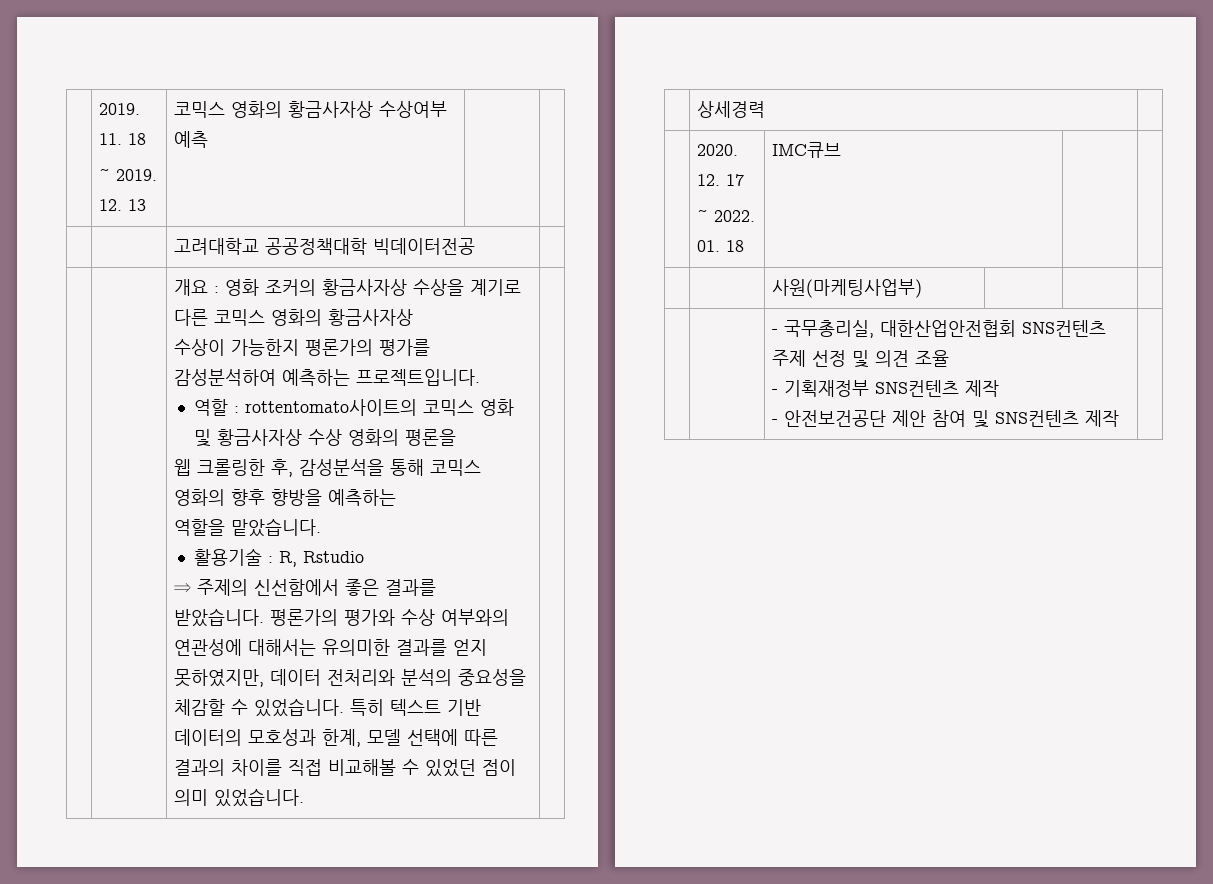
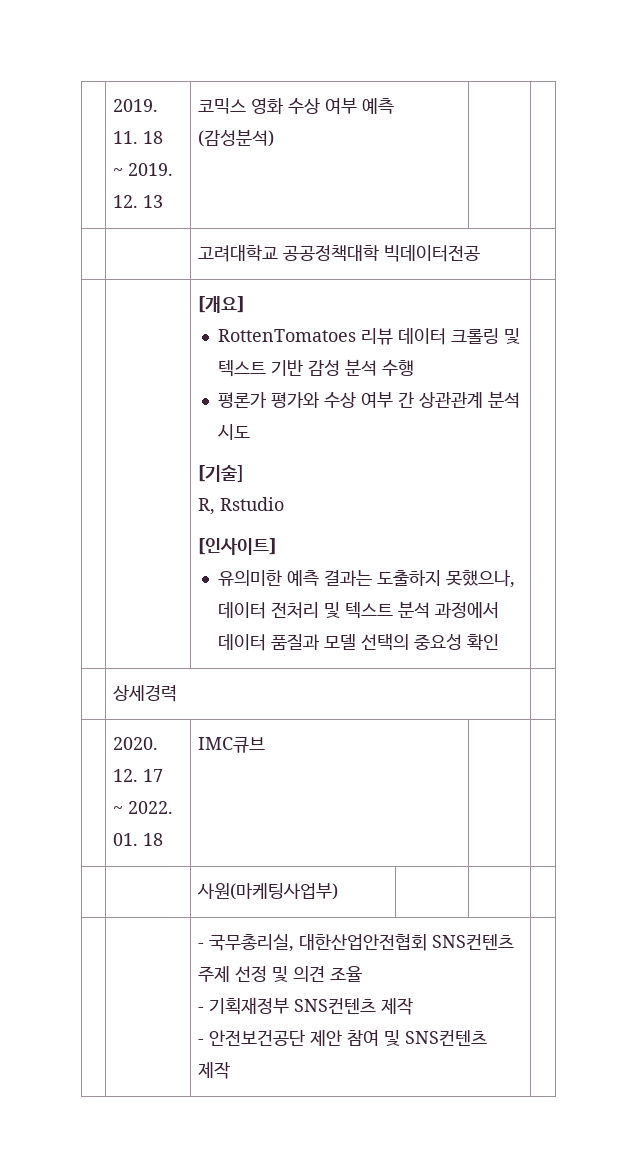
  | 2019. 11. 18
- ~ 2019. 12. 13 | 코믹스 영화의 황금사자상 수상여부 예측 | |
+ ~ 2019. 12. 13 | 코믹스 영화 수상 여부 예측 (감성분석) | |
- 개요 : 영화 조커의 황금사자상 수상을 계기로 다른 코믹스 영화의 황금사자상
- 수상이 가능한지 평론가의 평가를 감성분석하여 예측하는 프로젝트입니다.
- 역할 : rottentomato사이트의 코믹스 영화 및 황금사자상 수상 영화의 평론을
- 웹 크롤링한 후, 감성분석을 통해 코믹스 영화의 향후 향방을 예측하는
- 역할을 맡았습니다.
- 활용기술 : R, Rstudio
- ⇒ 주제의 신선함에서 좋은 결과를 받았습니다. 평론가의 평가와 수상 여부와의 연관성에 대해서는 유의미한 결과를 얻지 못하였지만, 데이터 전처리와 분석의 중요성을 체감할 수 있었습니다. 특히 텍스트 기반 데이터의 모호성과 한계, 모델 선택에 따른 결과의 차이를 직접 비교해볼 수 있었던 점이 의미 있었습니다.
+ [개요]
+ RottenTomatoes 리뷰 데이터 크롤링 및 텍스트 기반 감성 분석 수행
+ 평론가 평가와 수상 여부 간 상관관계 분석 시도
+ [기술]
+ R, Rstudio
+ [인사이트]
+ 유의미한 예측 결과는 도출하지 못했으나, 데이터 전처리 및 텍스트 분석 과정에서 데이터 품질과 모델 선택의 중요성 확인

